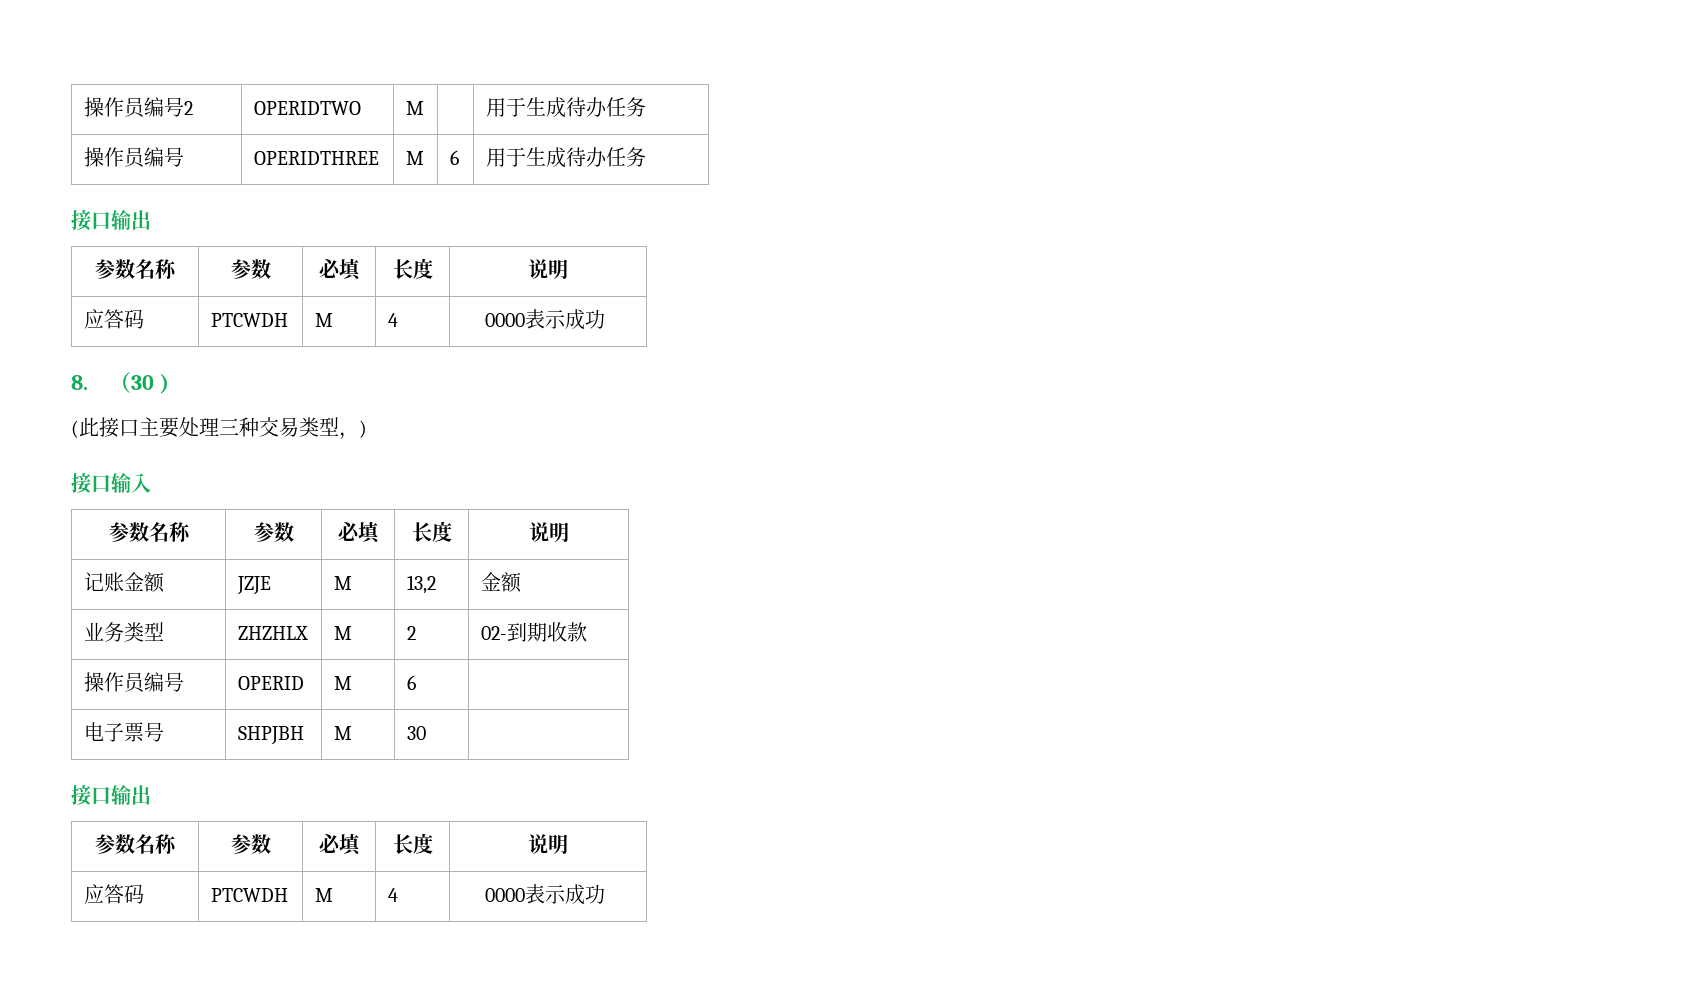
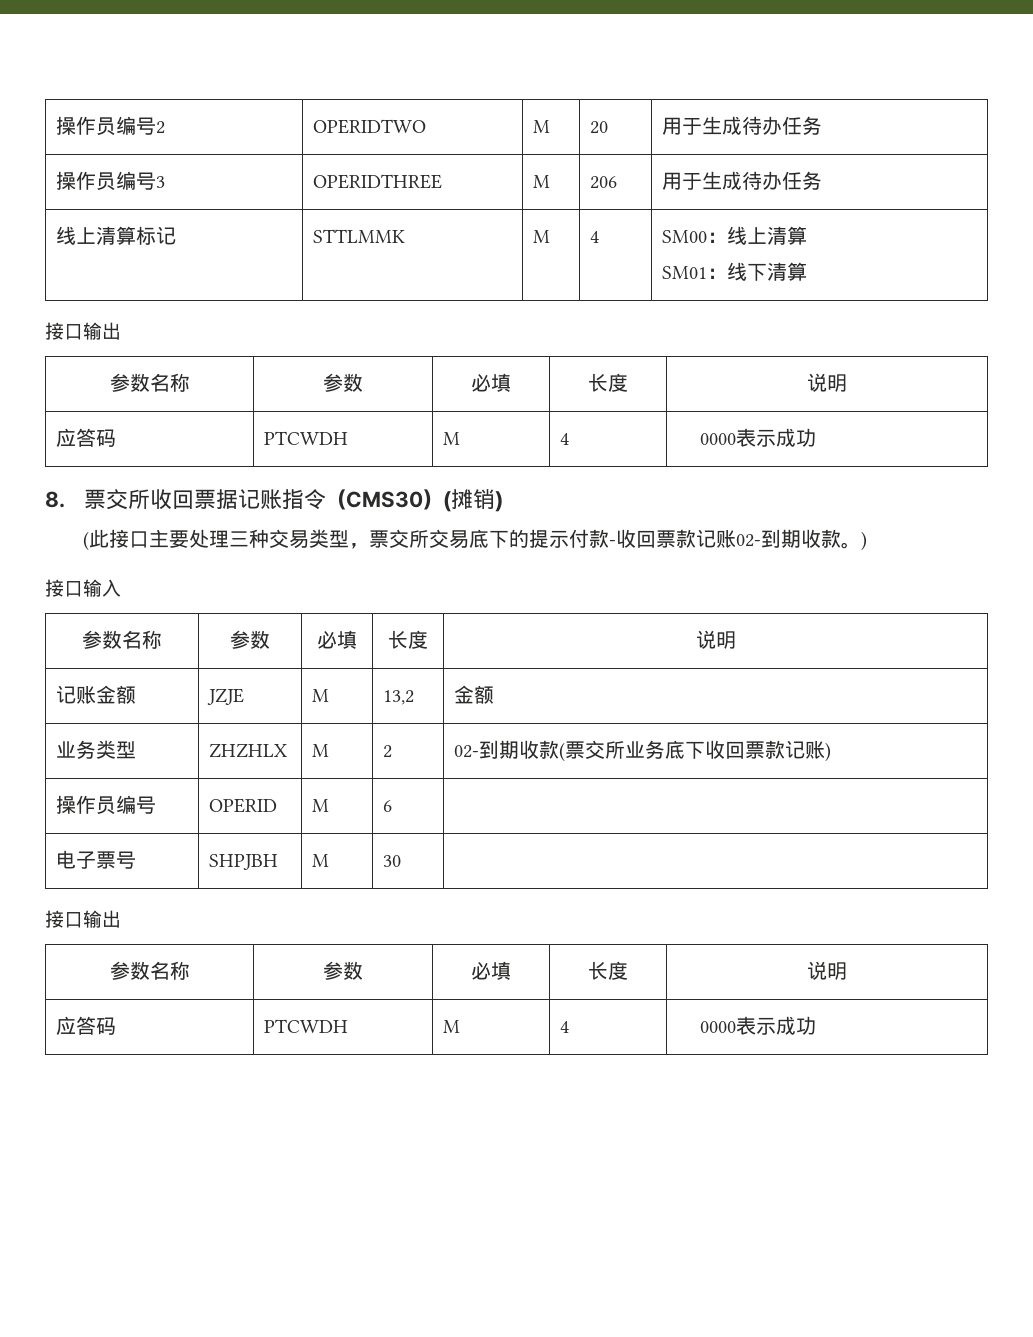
- 操作员编号2 | OPERIDTWO | M | | 用于生成待办任务
+ 操作员编号2 | OPERIDTWO | M | 20 | 用于生成待办任务
- 操作员编号 | OPERIDTHREE | M | 6 | 用于生成待办任务
+ 操作员编号3 | OPERIDTHREE | M | 206 | 用于生成待办任务
+ 线上清算标记 | STTLMMK | M | 4 | SM00：线上清算
+ SM01：线下清算
- 8.（30 )
+ 8.票交所收回票据记账指令（CMS30）(摊销)
- (此接口主要处理三种交易类型，)
+ (此接口主要处理三种交易类型，票交所交易底下的提示付款-收回票款记账02-到期收款。)
- 业务类型 | ZHZHLX | M | 2 | 02-到期收款
+ 业务类型 | ZHZHLX | M | 2 | 02-到期收款(票交所业务底下收回票款记账)

